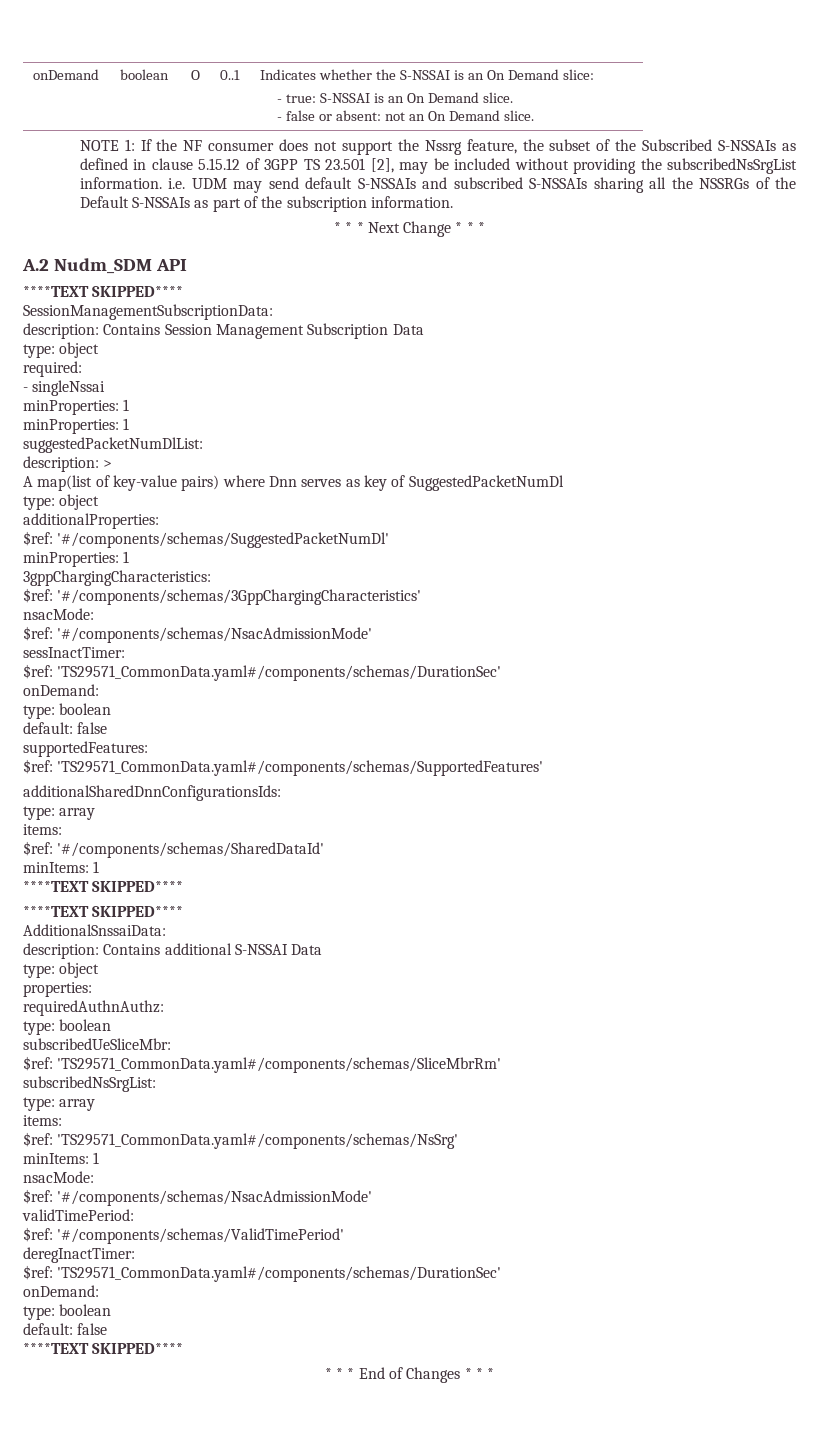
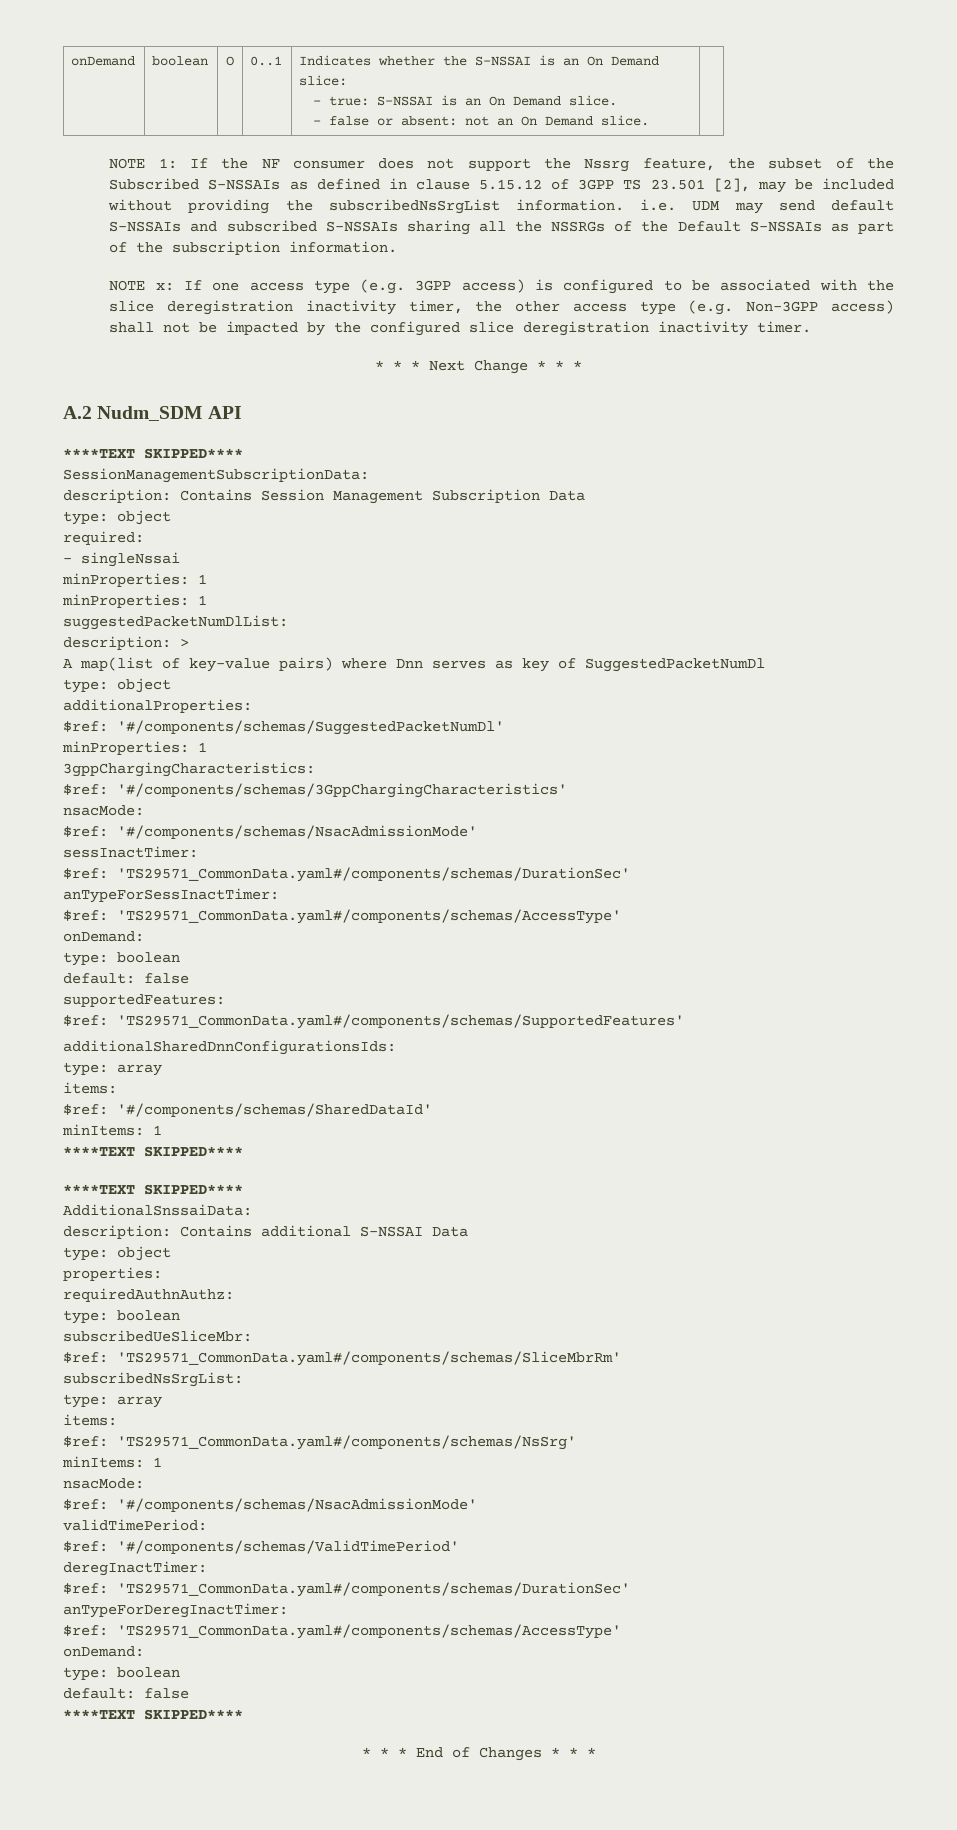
+ NOTE x: If one access type (e.g. 3GPP access) is configured to be associated with the slice deregistration inactivity timer, the other access type (e.g. Non-3GPP access) shall not be impacted by the configured slice deregistration inactivity timer.
+ anTypeForSessInactTimer:
+ $ref: 'TS29571_CommonData.yaml#/components/schemas/AccessType'
+ anTypeForDeregInactTimer:
+ $ref: 'TS29571_CommonData.yaml#/components/schemas/AccessType'

